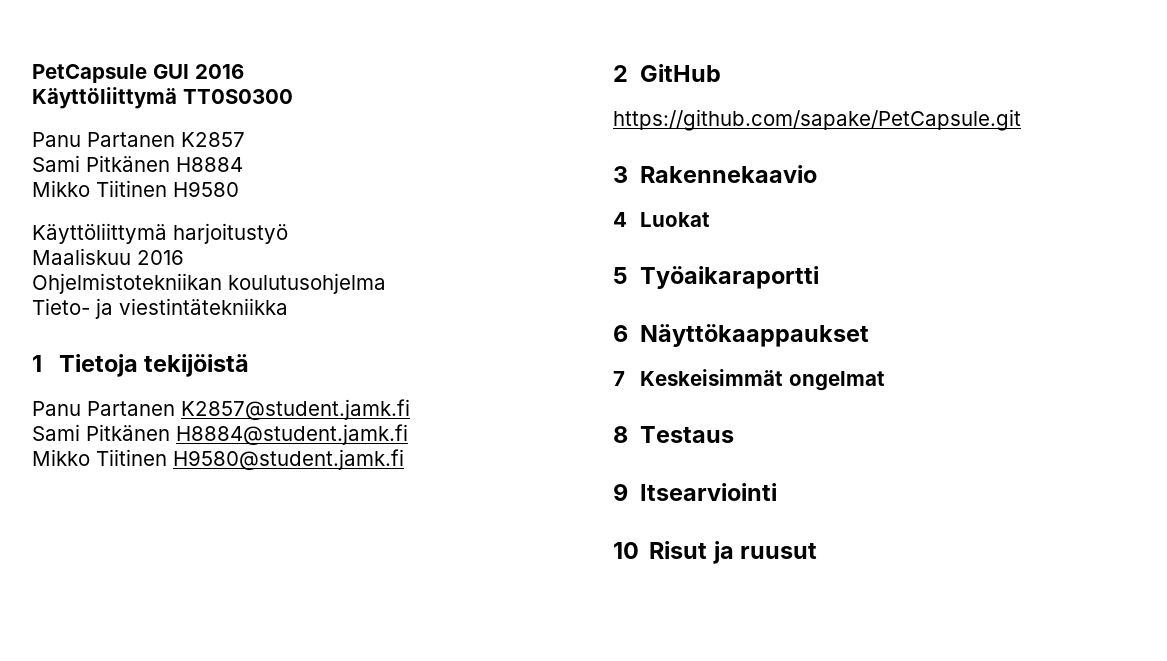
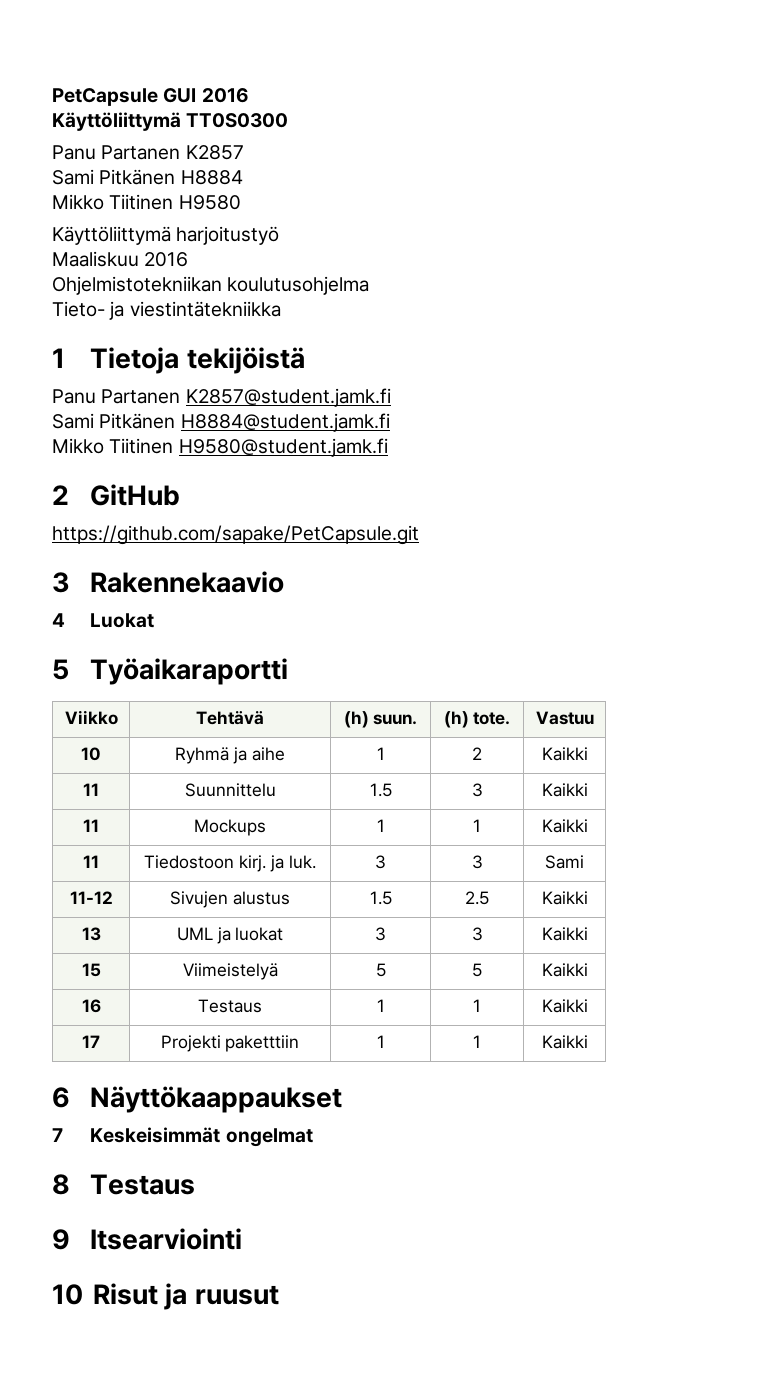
+ Viikko | Tehtävä | (h) suun. | (h) tote. | Vastuu
+ 10 | Ryhmä ja aihe | 1 | 2 | Kaikki
+ 11 | Suunnittelu | 1.5 | 3 | Kaikki
+ 11 | Mockups | 1 | 1 | Kaikki
+ 11 | Tiedostoon kirj. ja luk. | 3 | 3 | Sami
+ 11-12 | Sivujen alustus | 1.5 | 2.5 | Kaikki
+ 13 | UML ja luokat | 3 | 3 | Kaikki
+ 15 | Viimeistelyä | 5 | 5 | Kaikki
+ 16 | Testaus | 1 | 1 | Kaikki
+ 17 | Projekti paketttiin | 1 | 1 | Kaikki

